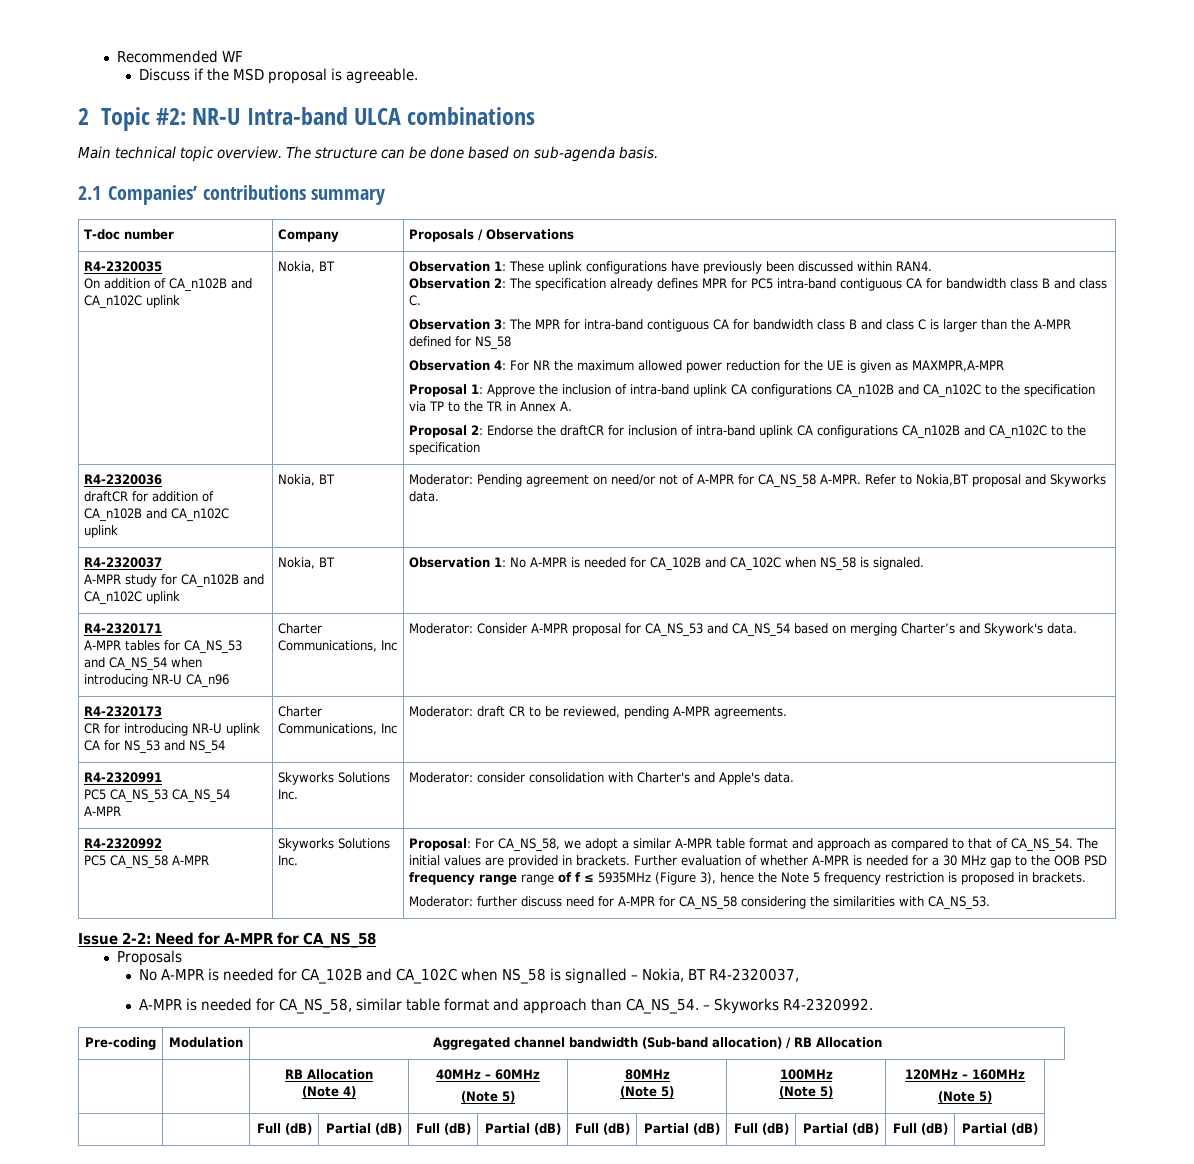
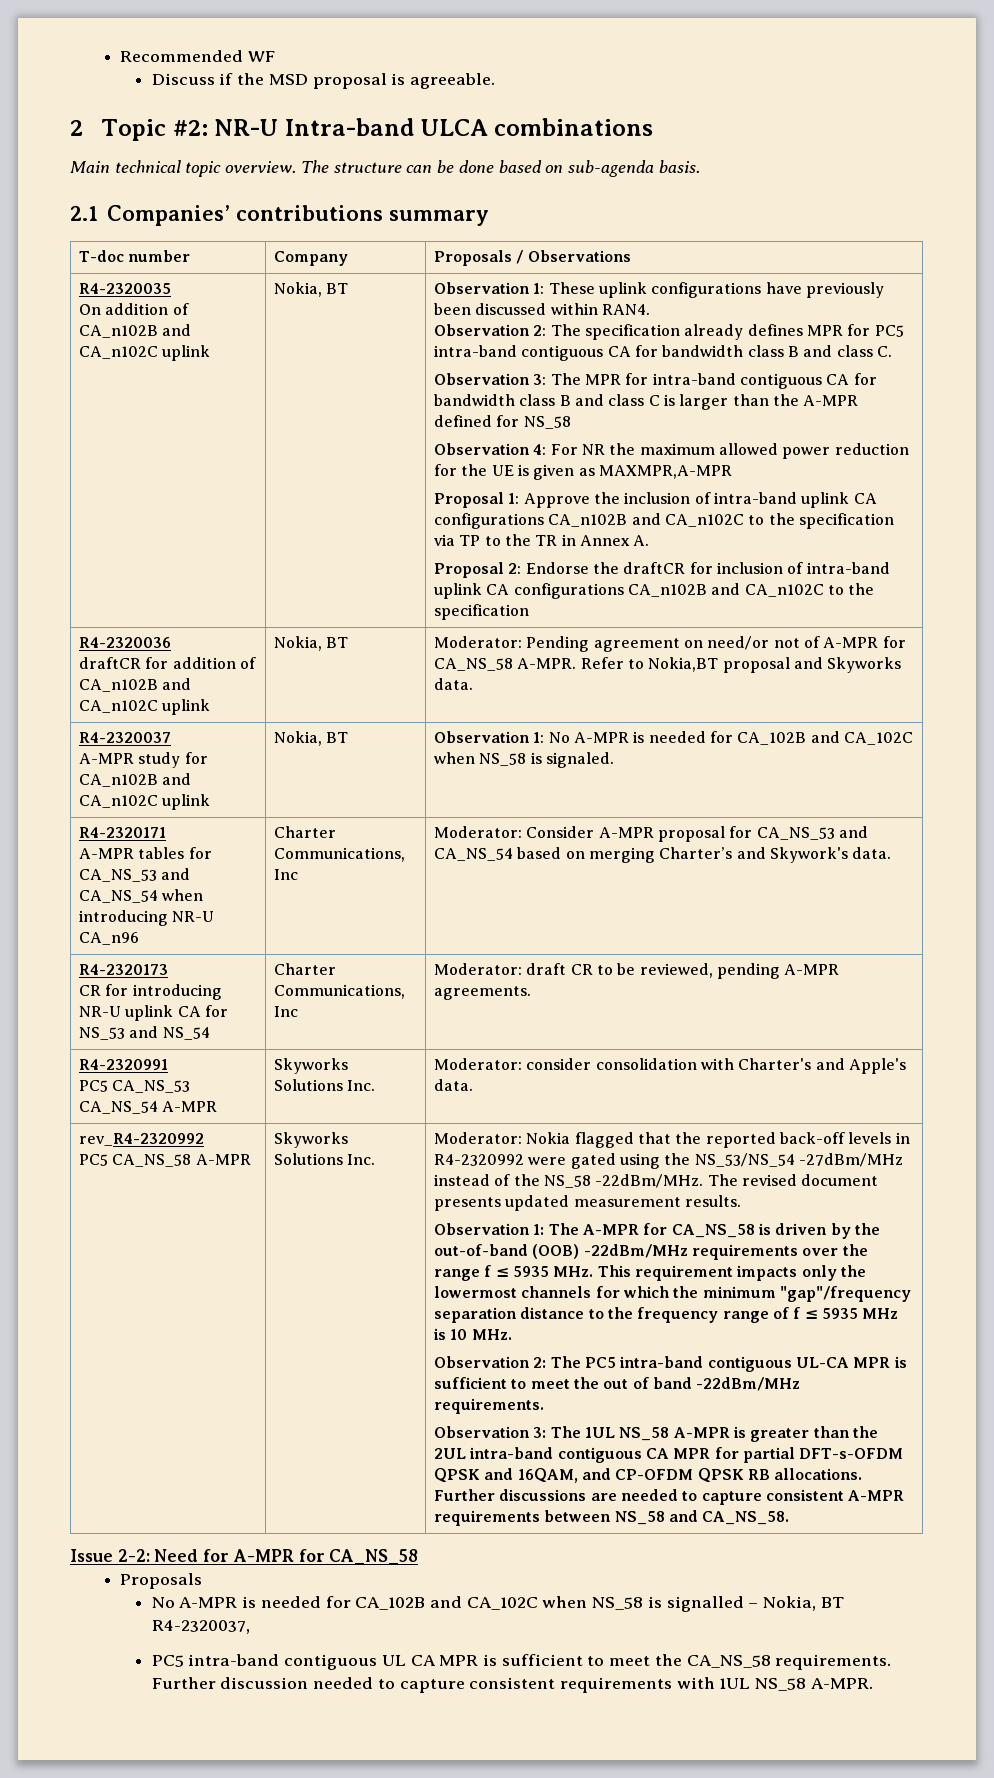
- R4-2320992
+ rev_R4-2320992
- Proposal: For CA_NS_58, we adopt a similar A-MPR table format and approach as compared to that of CA_NS_54. The initial values are provided in brackets. Further evaluation of whether A-MPR is needed for a 30 MHz gap to the OOB PSD frequency range range of f ≤ 5935MHz (Figure 3), hence the Note 5 frequency restriction is proposed in brackets.
- Moderator: further discuss need for A-MPR for CA_NS_58 considering the similarities with CA_NS_53.
+ Moderator: Nokia flagged that the reported back-off levels in R4-2320992 were gated using the NS_53/NS_54 -27dBm/MHz instead of the NS_58 -22dBm/MHz. The revised document presents updated measurement results.
+ Observation 1: The A-MPR for CA_NS_58 is driven by the out-of-band (OOB) -22dBm/MHz requirements over the range f ≤ 5935 MHz. This requirement impacts only the lowermost channels for which the minimum "gap"/frequency separation distance to the frequency range of f ≤ 5935 MHz is 10 MHz.
+ Observation 2: The PC5 intra-band contiguous UL-CA MPR is sufficient to meet the out of band -22dBm/MHz requirements.
+ Observation 3: The 1UL NS_58 A-MPR is greater than the 2UL intra-band contiguous CA MPR for partial DFT-s-OFDM QPSK and 16QAM, and CP-OFDM QPSK RB allocations. Further discussions are needed to capture consistent A-MPR requirements between NS_58 and CA_NS_58.
- A-MPR is needed for CA_NS_58, similar table format and approach than CA_NS_54. – Skyworks R4-2320992.
- Pre-coding | Modulation | Aggregated channel bandwidth (Sub-band allocation) / RB Allocation
- | | RB Allocation
- (Note 4) | 40MHz – 60MHz
- (Note 5) | 80MHz
- (Note 5) | 100MHz
- (Note 5) | 120MHz – 160MHz
- (Note 5)
- | | Full (dB) | Partial (dB) | Full (dB) | Partial (dB) | Full (dB) | Partial (dB) | Full (dB) | Partial (dB) | Full (dB) | Partial (dB)
+ PC5 intra-band contiguous UL CA MPR is sufficient to meet the CA_NS_58 requirements. Further discussion needed to capture consistent requirements with 1UL NS_58 A-MPR.

